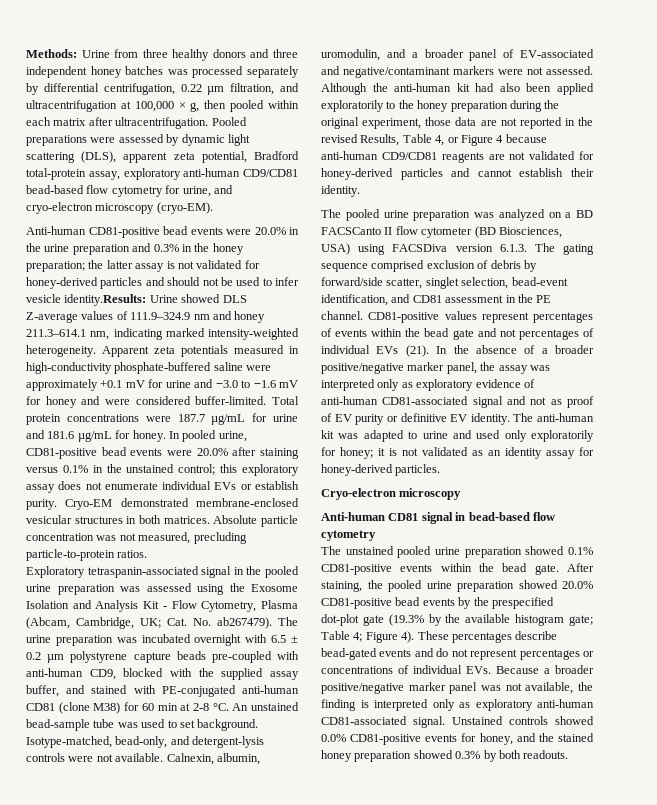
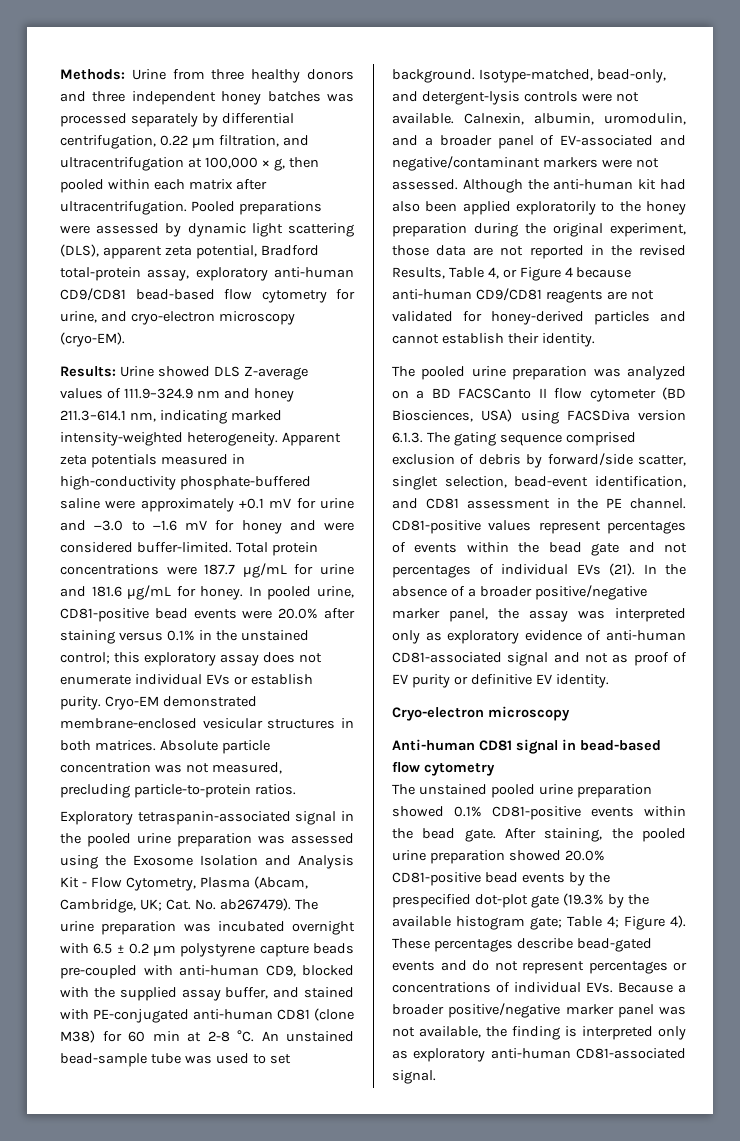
- Anti-human CD81-positive bead events were 20.0% in the urine preparation and 0.3% in the honey preparation; the latter assay is not validated for honey-derived particles and should not be used to infer vesicle identity.Results: Urine showed DLS Z-average values of 111.9–324.9 nm and honey 211.3–614.1 nm, indicating marked intensity-weighted heterogeneity.
+ Results: Urine showed DLS Z-average values of 111.9–324.9 nm and honey 211.3–614.1 nm, indicating marked intensity-weighted heterogeneity.
- The anti-human kit was adapted to urine and used only exploratorily for honey; it is not validated as an identity assay for honey-derived particles.
- Unstained controls showed 0.0% CD81-positive events for honey, and the stained honey preparation showed 0.3% by both readouts.

